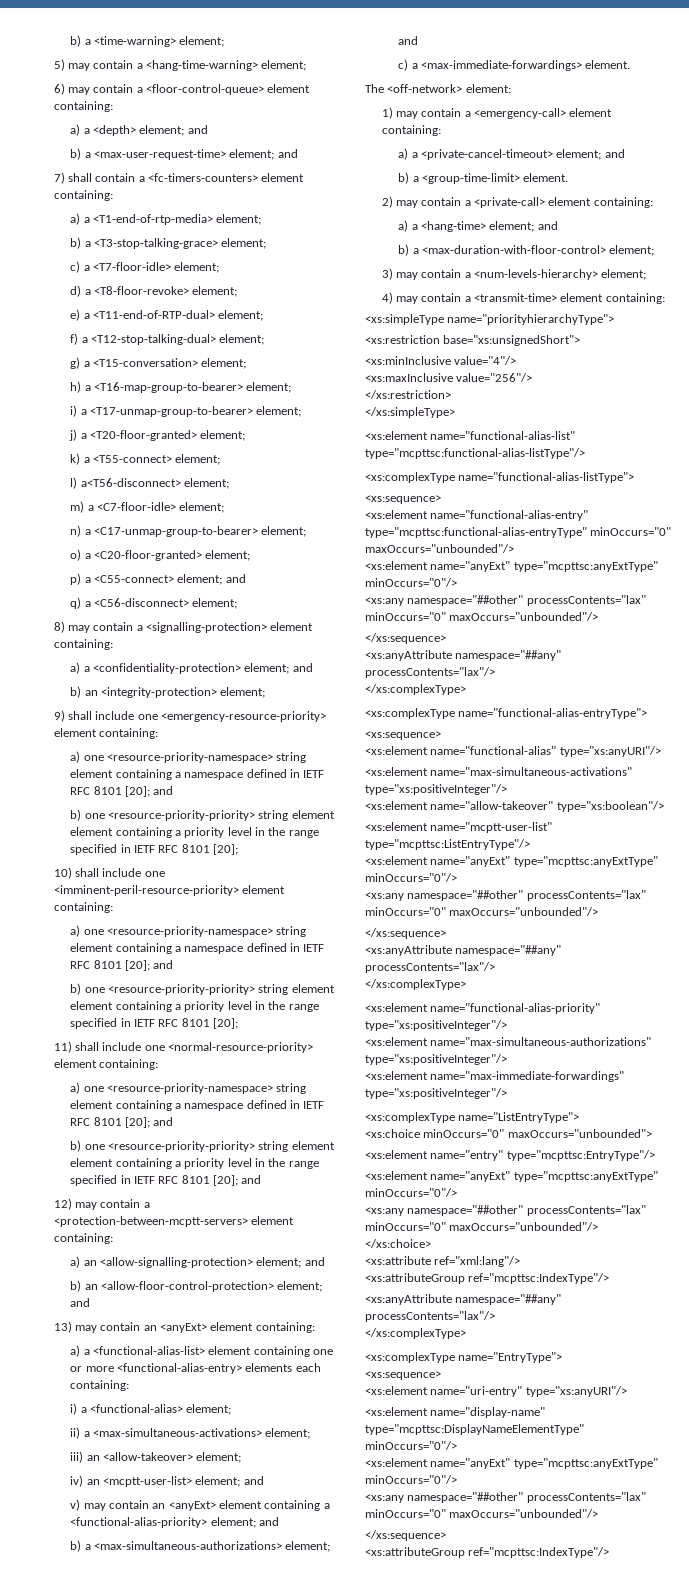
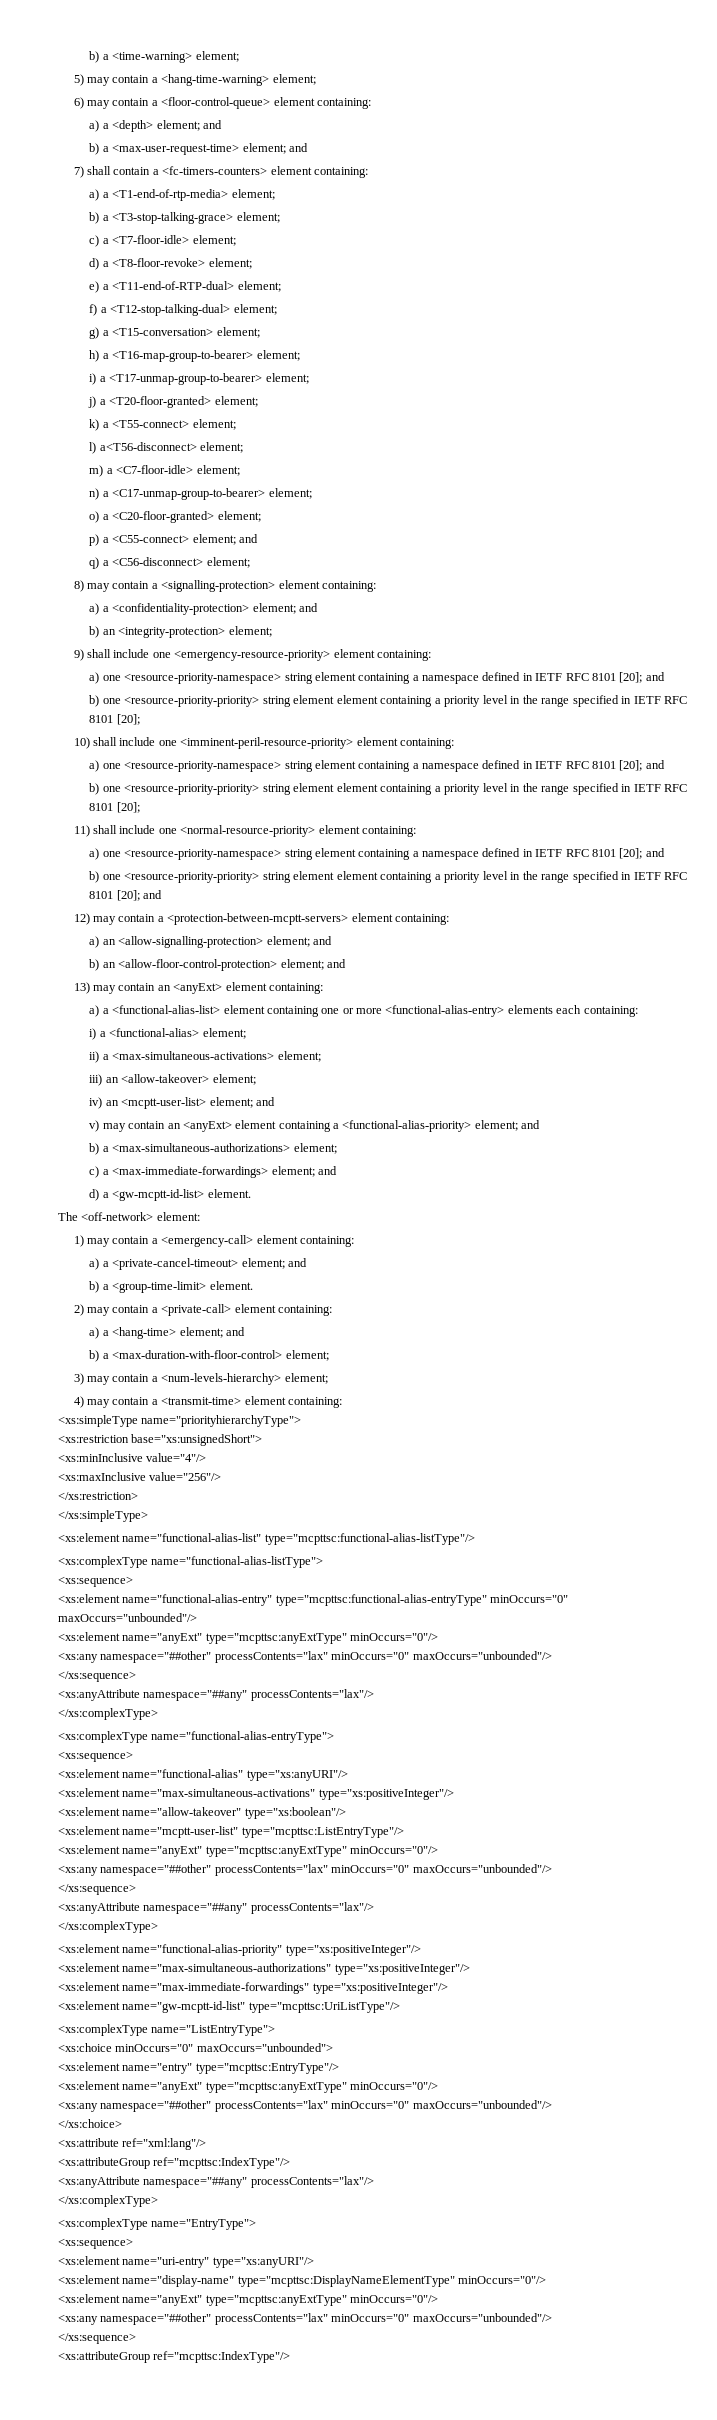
- b) a <max-simultaneous-authorizations> element; and
+ b) a <max-simultaneous-authorizations> element;
- c) a <max-immediate-forwardings> element.
+ c) a <max-immediate-forwardings> element; and
+ d) a <gw-mcptt-id-list> element.
+ <xs:element name="gw-mcptt-id-list" type="mcpttsc:UriListType"/>

